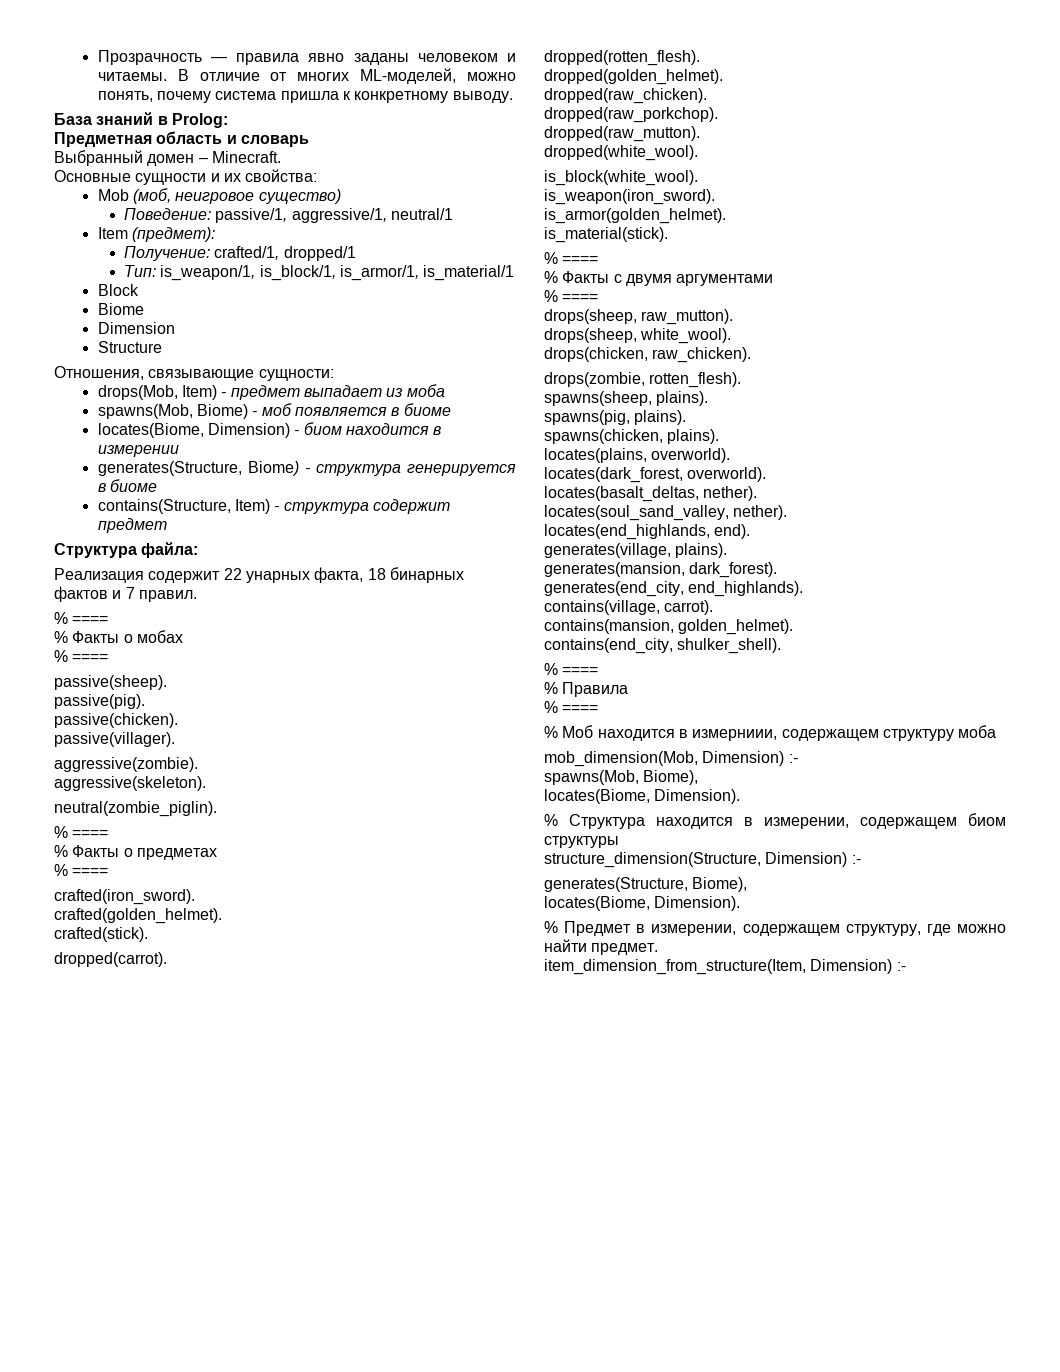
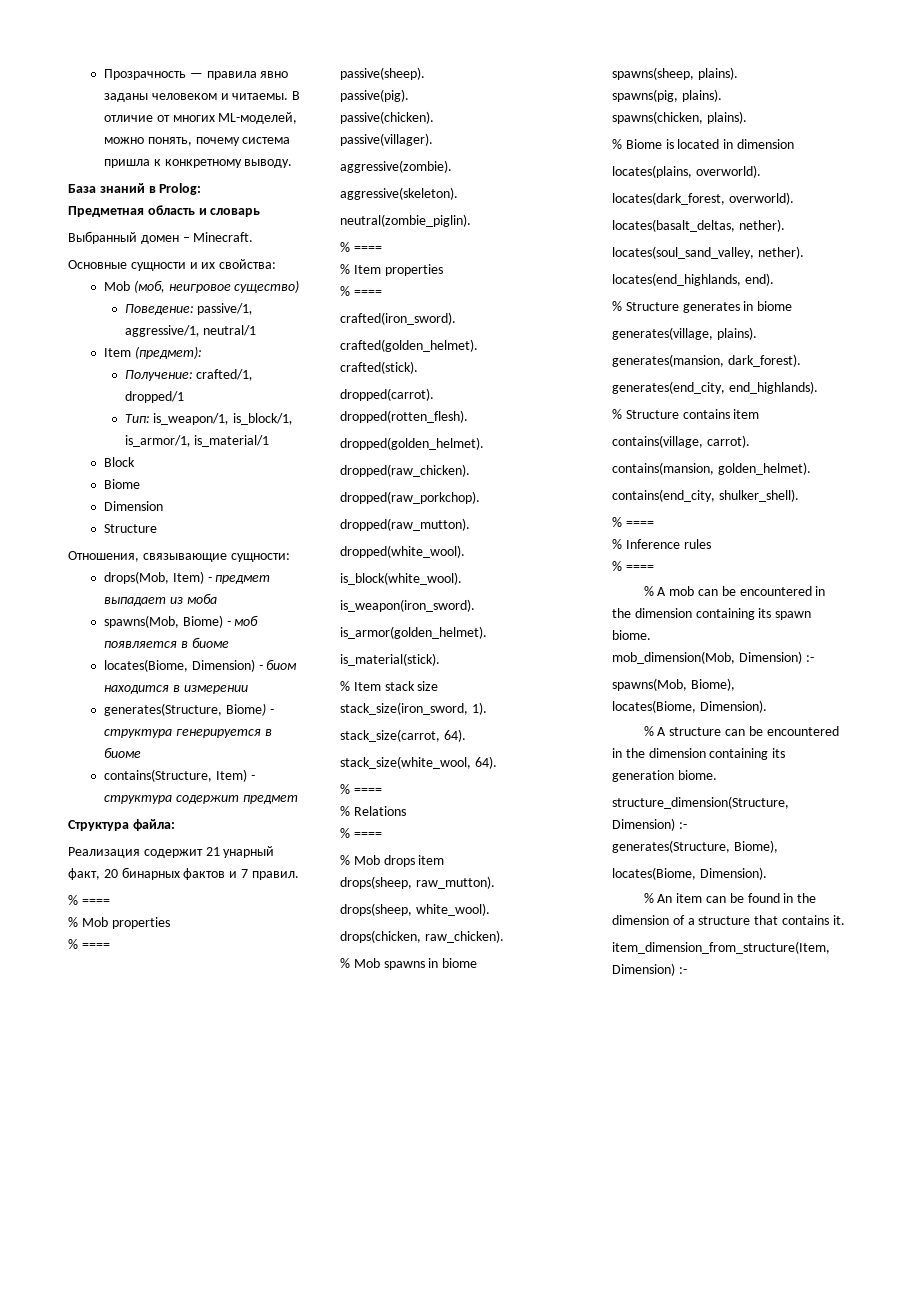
- Реализация содержит 22 унарных факта, 18 бинарных фактов и 7 правил.
+ Реализация содержит 21 унарный факт, 20 бинарных фактов и 7 правил.
- % Факты о мобах
+ % Mob properties
- % Факты о предметах
+ % Item properties
  is_material(stick).
+ % Item stack size
+ stack_size(iron_sword, 1).
+ stack_size(carrot, 64).
+ stack_size(white_wool, 64).
  % ====
- % Факты с двумя аргументами
+ % Relations
  % ====
+ % Mob drops item
- drops(zombie, rotten_flesh).
+ % Mob spawns in biome
+ % Biome is located in dimension
+ % Structure generates in biome
+ % Structure contains item
- % Правила
+ % Inference rules
  % ====
- % Моб находится в измерниии, содержащем структуру моба
+ % A mob can be encountered in the dimension containing its spawn biome.
- % Структура находится в измерении, содержащем биом структуры
+ % A structure can be encountered in the dimension containing its generation biome.
- % Предмет в измерении, содержащем структуру, где можно найти предмет.
+ % An item can be found in the dimension of a structure that contains it.

